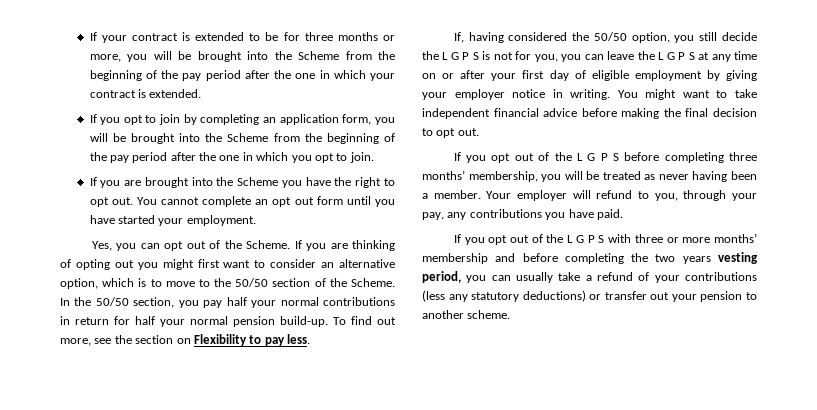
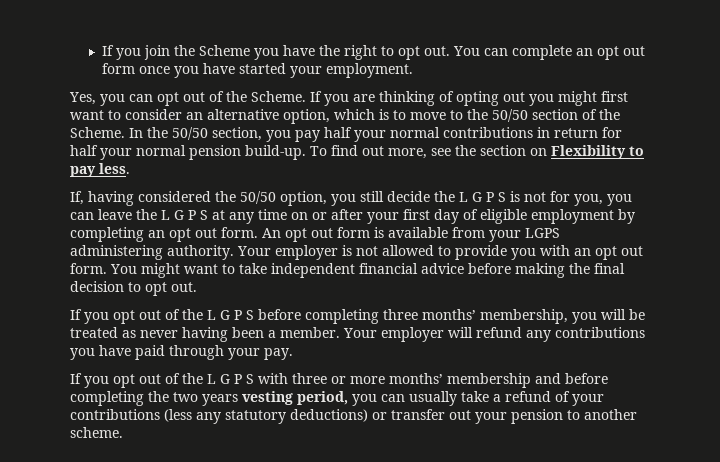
- If your contract is extended to be for three months or more, you will be brought into the Scheme from the beginning of the pay period after the one in which your contract is extended.
- If you opt to join by completing an application form, you will be brought into the Scheme from the beginning of the pay period after the one in which you opt to join.
- If you are brought into the Scheme you have the right to opt out.
+ If you join the Scheme you have the right to opt out.
- You cannot complete an opt out form until you have started your employment.
+ You can complete an opt out form once you have started your employment.
- If, having considered the 50/50 option, you still decide the L G P S is not for you, you can leave the L G P S at any time on or after your first day of eligible employment by giving your employer notice in writing.
+ If, having considered the 50/50 option, you still decide the L G P S is not for you, you can leave the L G P S at any time on or after your first day of eligible employment by completing an opt out form. An opt out form is available from your LGPS administering authority. Your employer is not allowed to provide you with an opt out form.
- Your employer will refund to you, through your pay, any contributions you have paid.
+ Your employer will refund any contributions you have paid through your pay.

